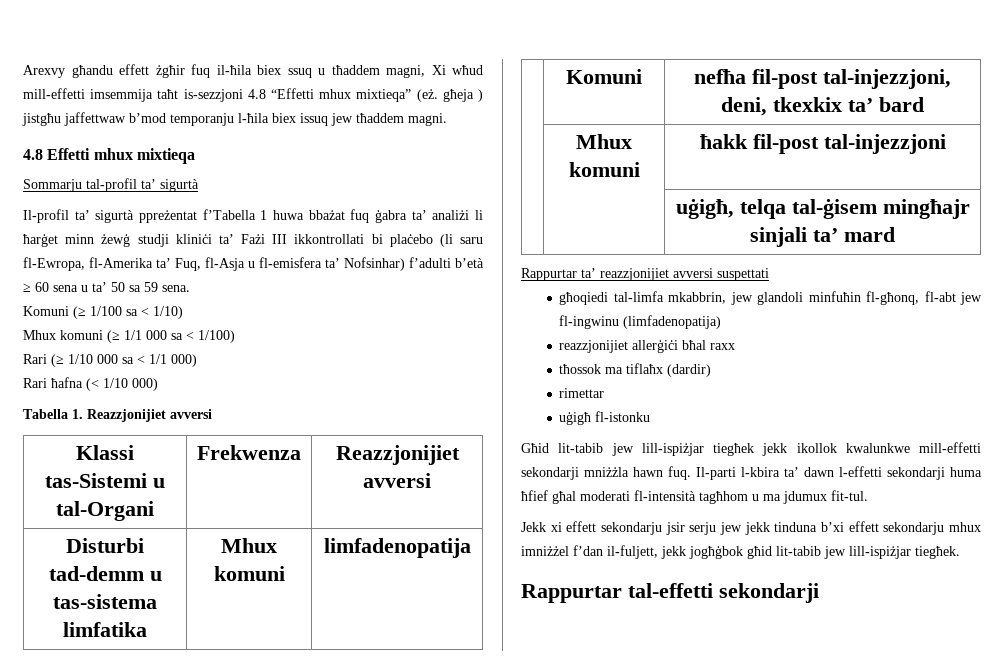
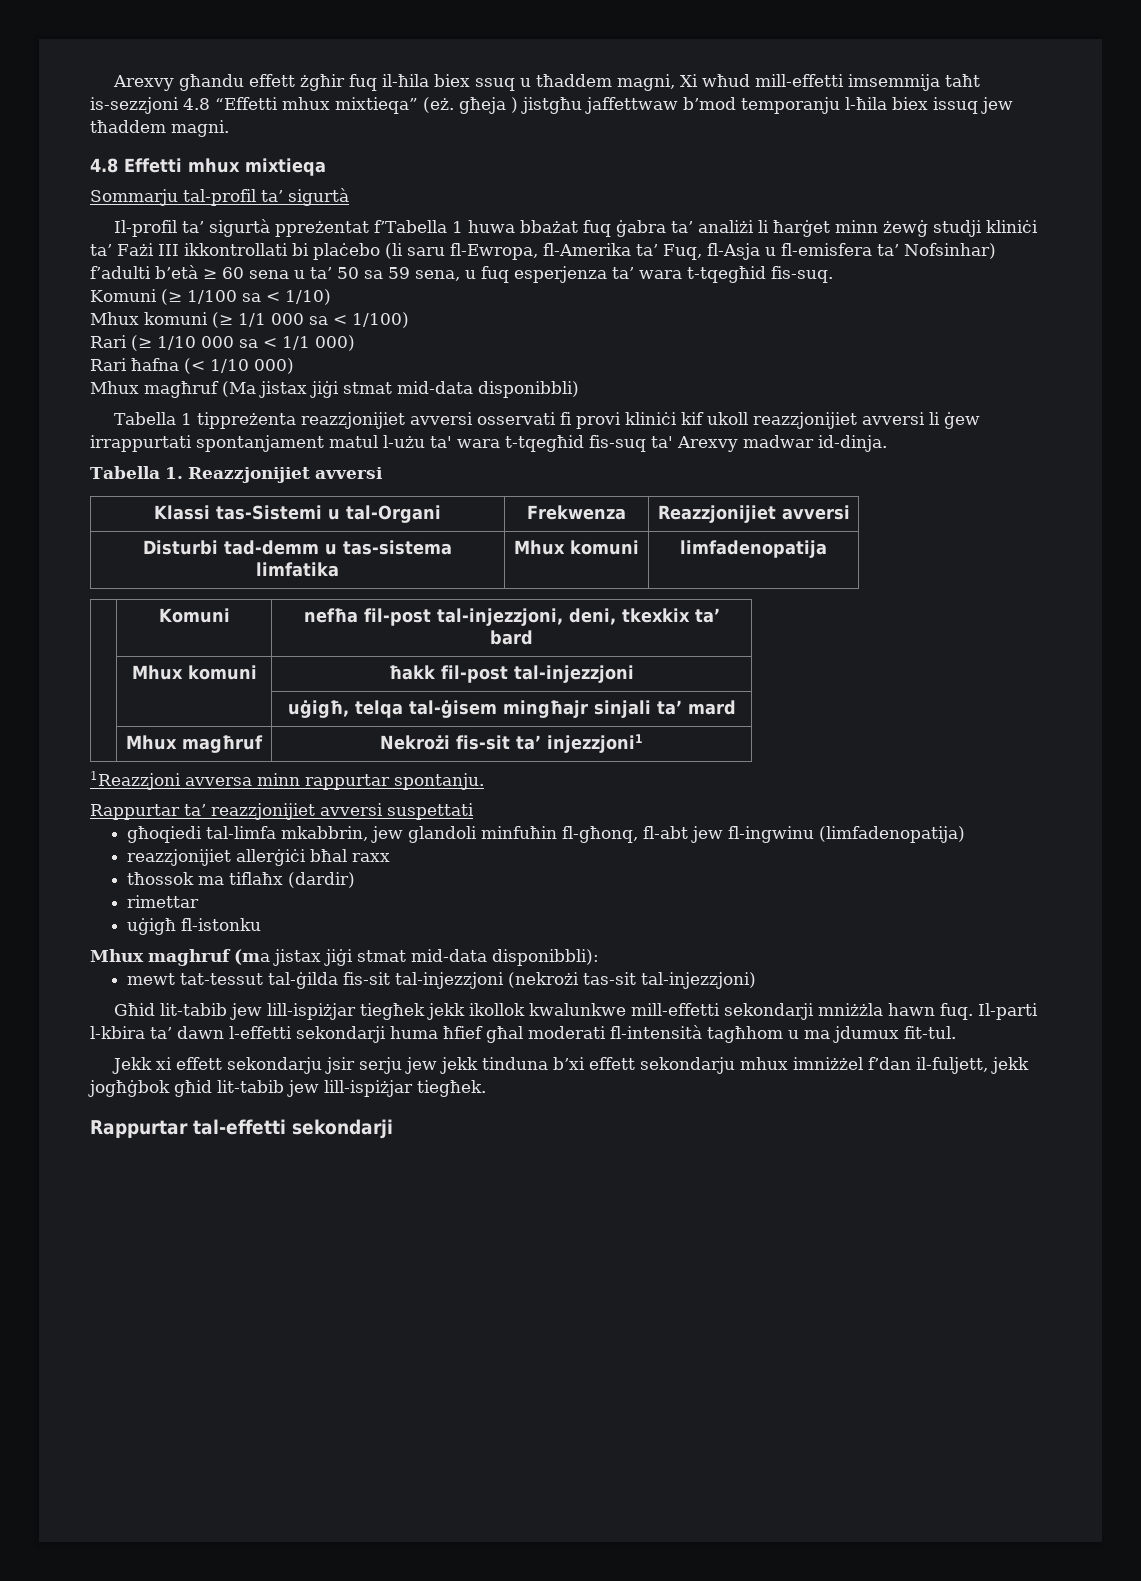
- Il-profil ta’ sigurtà ppreżentat f’Tabella 1 huwa bbażat fuq ġabra ta’ analiżi li ħarġet minn żewġ studji kliniċi ta’ Fażi III ikkontrollati bi plaċebo (li saru fl-Ewropa, fl-Amerika ta’ Fuq, fl-Asja u fl-emisfera ta’ Nofsinhar) f’adulti b’età ≥ 60 sena u ta’ 50 sa 59 sena.
+ Il-profil ta’ sigurtà ppreżentat f’Tabella 1 huwa bbażat fuq ġabra ta’ analiżi li ħarġet minn żewġ studji kliniċi ta’ Fażi III ikkontrollati bi plaċebo (li saru fl-Ewropa, fl-Amerika ta’ Fuq, fl-Asja u fl-emisfera ta’ Nofsinhar) f’adulti b’età ≥ 60 sena u ta’ 50 sa 59 sena, u fuq esperjenza ta’ wara t-tqegħid fis-suq.
+ Mhux magħruf (Ma jistax jiġi stmat mid-data disponibbli)
+ Tabella 1 tippreżenta reazzjonijiet avversi osservati fi provi kliniċi kif ukoll reazzjonijiet avversi li ġew irrappurtati spontanjament matul l-użu ta' wara t-tqegħid fis-suq ta' Arexvy madwar id-dinja.
+ | Mhux magħruf | Nekrożi fis-sit ta’ injezzjoni1
+ 1Reazzjoni avversa minn rappurtar spontanju.
+ Mhux maghruf (ma jistax jiġi stmat mid-data disponibbli):
+ mewt tat-tessut tal-ġilda fis-sit tal-injezzjoni (nekrożi tas-sit tal-injezzjoni)

